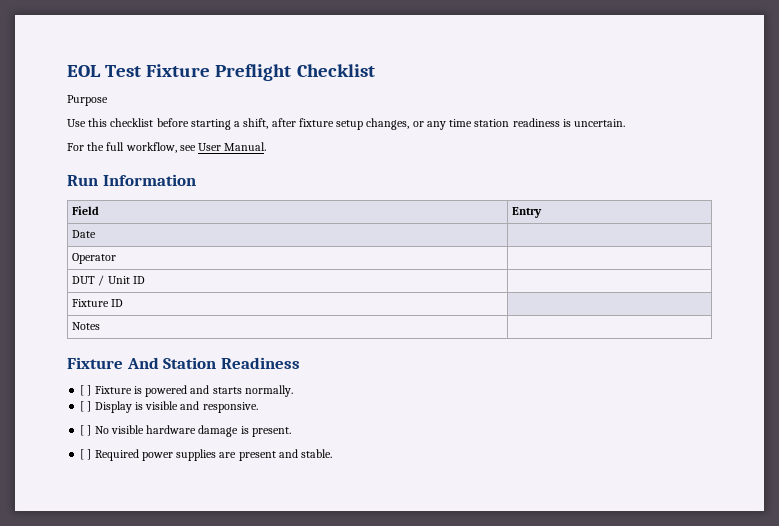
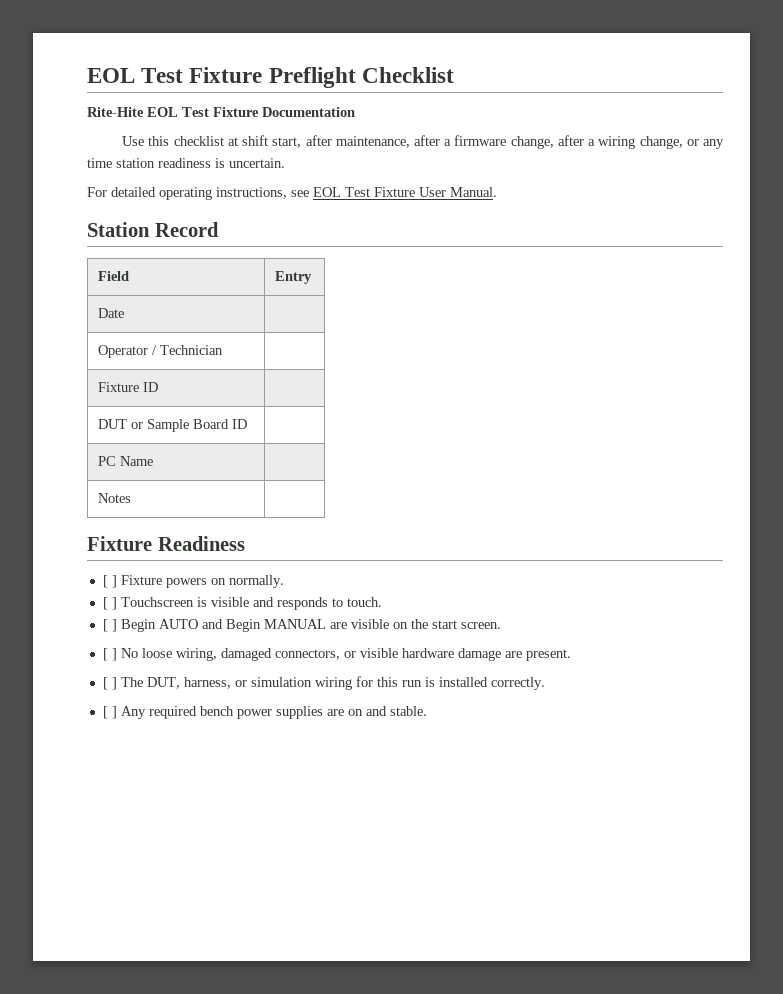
- Purpose
- Use this checklist before starting a shift, after fixture setup changes, or any time station readiness is uncertain.
+ Rite-Hite EOL Test Fixture Documentation
+ Use this checklist at shift start, after maintenance, after a firmware change, after a wiring change, or any time station readiness is uncertain.
- For the full workflow, see User Manual.
+ For detailed operating instructions, see EOL Test Fixture User Manual.
- Run Information
+ Station Record
- Operator |
- DUT / Unit ID |
+ Operator / Technician |
  Fixture ID |
+ DUT or Sample Board ID |
+ PC Name |
- Fixture And Station Readiness
+ Fixture Readiness
- [ ] Fixture is powered and starts normally.
+ [ ] Fixture powers on normally.
- [ ] Display is visible and responsive.
- [ ] No visible hardware damage is present.
+ [ ] Touchscreen is visible and responds to touch.
+ [ ] Begin AUTO and Begin MANUAL are visible on the start screen.
+ [ ] No loose wiring, damaged connectors, or visible hardware damage are present.
- [ ] Required power supplies are present and stable.
+ [ ] The DUT, harness, or simulation wiring for this run is installed correctly.
+ [ ] Any required bench power supplies are on and stable.

